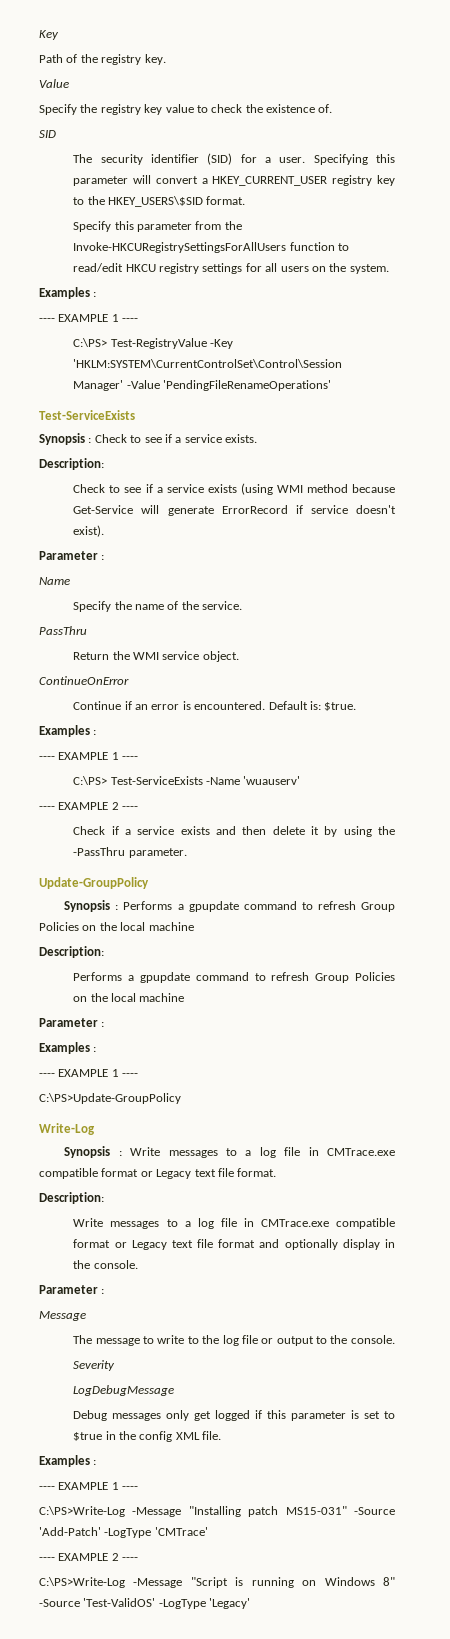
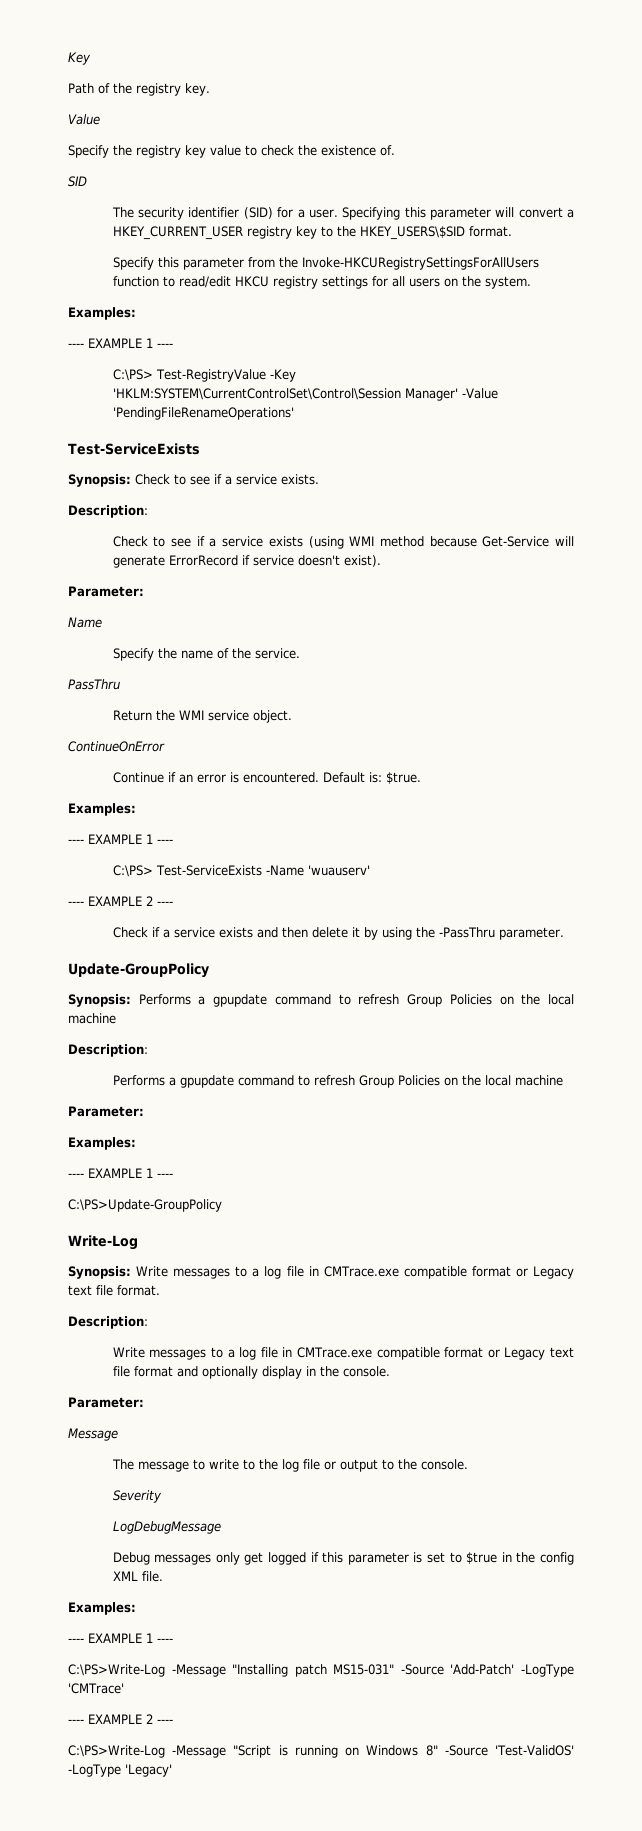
  Specify this parameter from the Invoke-HKCURegistrySettingsForAllUsers function to read/edit HKCU registry settings for all users on the system.
- Examples :
+ Examples:
- Synopsis : Check to see if a service exists.
+ Synopsis: Check to see if a service exists.
  Check to see if a service exists (using WMI method because Get-Service will generate ErrorRecord if service doesn't exist).
- Parameter :
+ Parameter:
  Default is: $true.
- Examples :
+ Examples:
- Synopsis : Performs a gpupdate command to refresh Group Policies on the local machine
+ Synopsis: Performs a gpupdate command to refresh Group Policies on the local machine
  Description:
  Performs a gpupdate command to refresh Group Policies on the local machine
- Parameter :
- Examples :
+ Parameter:
+ Examples:
- Synopsis : Write messages to a log file in CMTrace.exe compatible format or Legacy text file format.
+ Synopsis: Write messages to a log file in CMTrace.exe compatible format or Legacy text file format.
  Write messages to a log file in CMTrace.exe compatible format or Legacy text file format and optionally display in the console.
- Parameter :
+ Parameter:
  Debug messages only get logged if this parameter is set to $true in the config XML file.
- Examples :
+ Examples:

